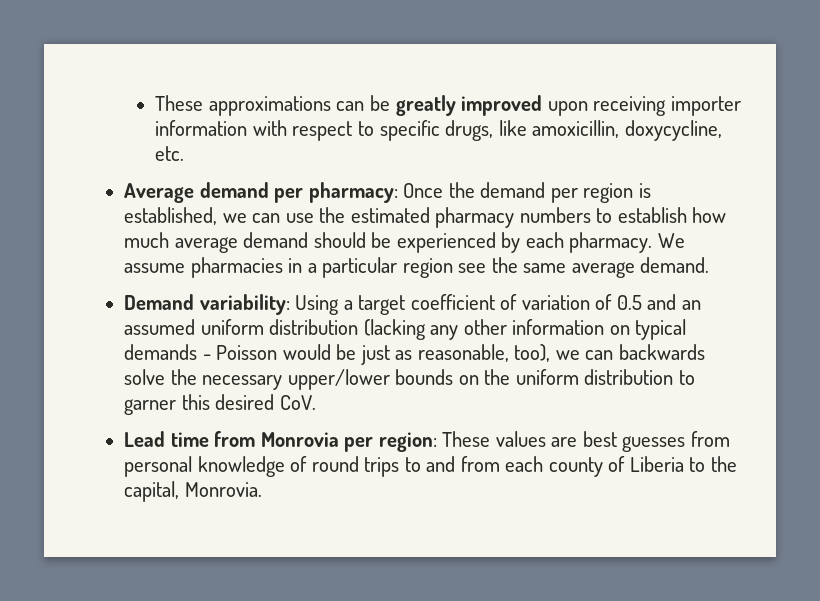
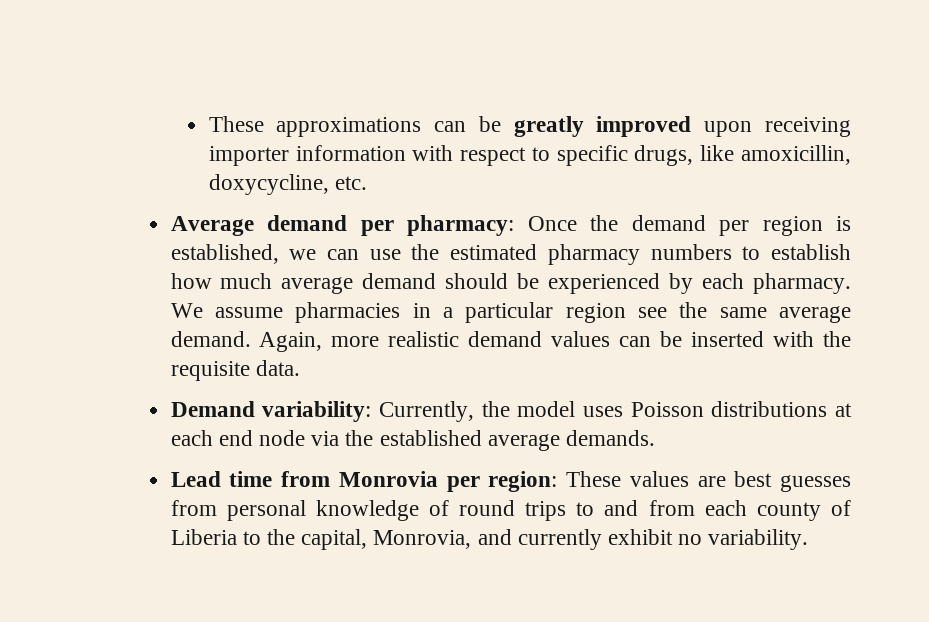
- We assume pharmacies in a particular region see the same average demand.
- Demand variability: Using a target coefficient of variation of 0.5 and an assumed uniform distribution (lacking any other information on typical demands - Poisson would be just as reasonable, too), we can backwards solve the necessary upper/lower bounds on the uniform distribution to garner this desired CoV.
+ We assume pharmacies in a particular region see the same average demand. Again, more realistic demand values can be inserted with the requisite data.
+ Demand variability: Currently, the model uses Poisson distributions at each end node via the established average demands.
- Lead time from Monrovia per region: These values are best guesses from personal knowledge of round trips to and from each county of Liberia to the capital, Monrovia.
+ Lead time from Monrovia per region: These values are best guesses from personal knowledge of round trips to and from each county of Liberia to the capital, Monrovia, and currently exhibit no variability.

